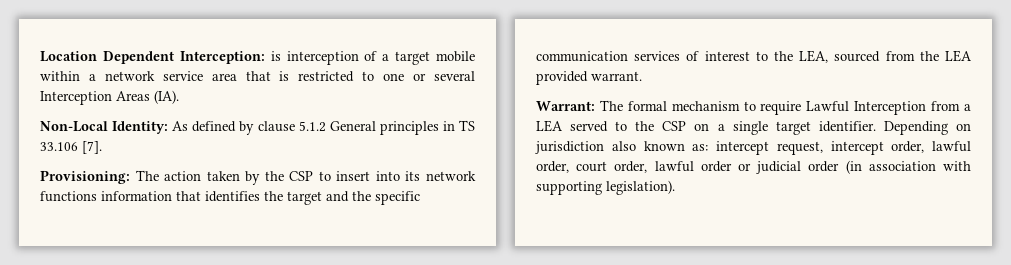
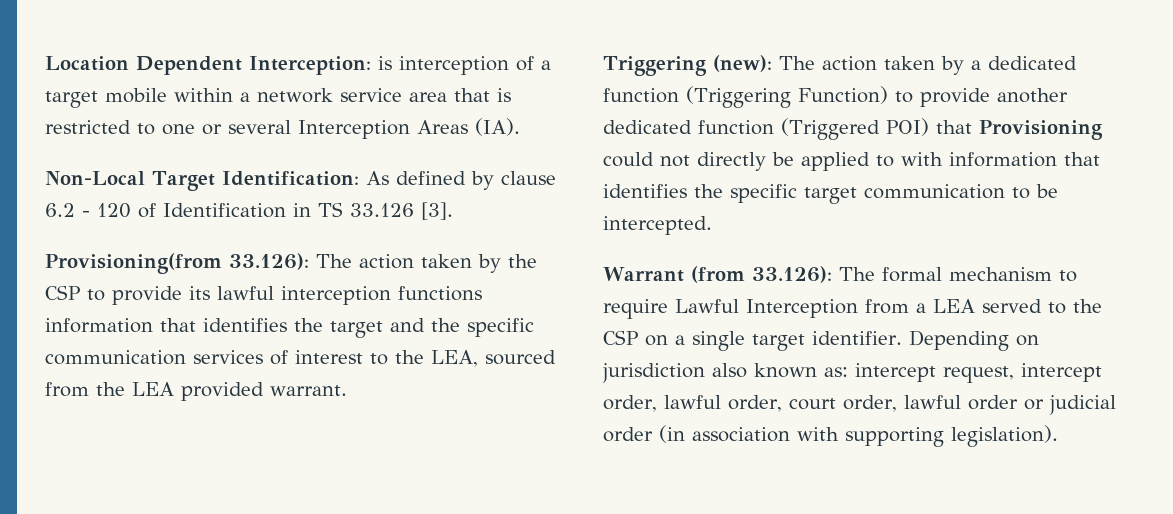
- Non-Local Identity: As defined by clause 5.1.2 General principles in TS 33.106 [7].
- Provisioning: The action taken by the CSP to insert into its network functions information that identifies the target and the specific communication services of interest to the LEA, sourced from the LEA provided warrant.
+ Non-Local Target Identification: As defined by clause 6.2 - 120 of Identification in TS 33.126 [3].
+ Provisioning(from 33.126): The action taken by the CSP to provide its lawful interception functions information that identifies the target and the specific communication services of interest to the LEA, sourced from the LEA provided warrant.
- Warrant: The formal mechanism to require Lawful Interception from a LEA served to the CSP on a single target identifier.
+ Triggering (new): The action taken by a dedicated function (Triggering Function) to provide another dedicated function (Triggered POI) that Provisioning could not directly be applied to with information that identifies the specific target communication to be intercepted.
+ Warrant (from 33.126): The formal mechanism to require Lawful Interception from a LEA served to the CSP on a single target identifier.

